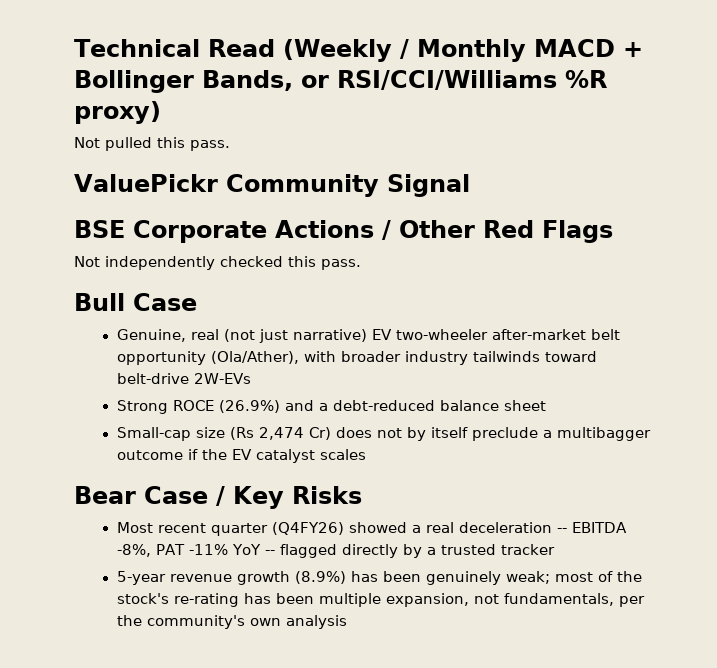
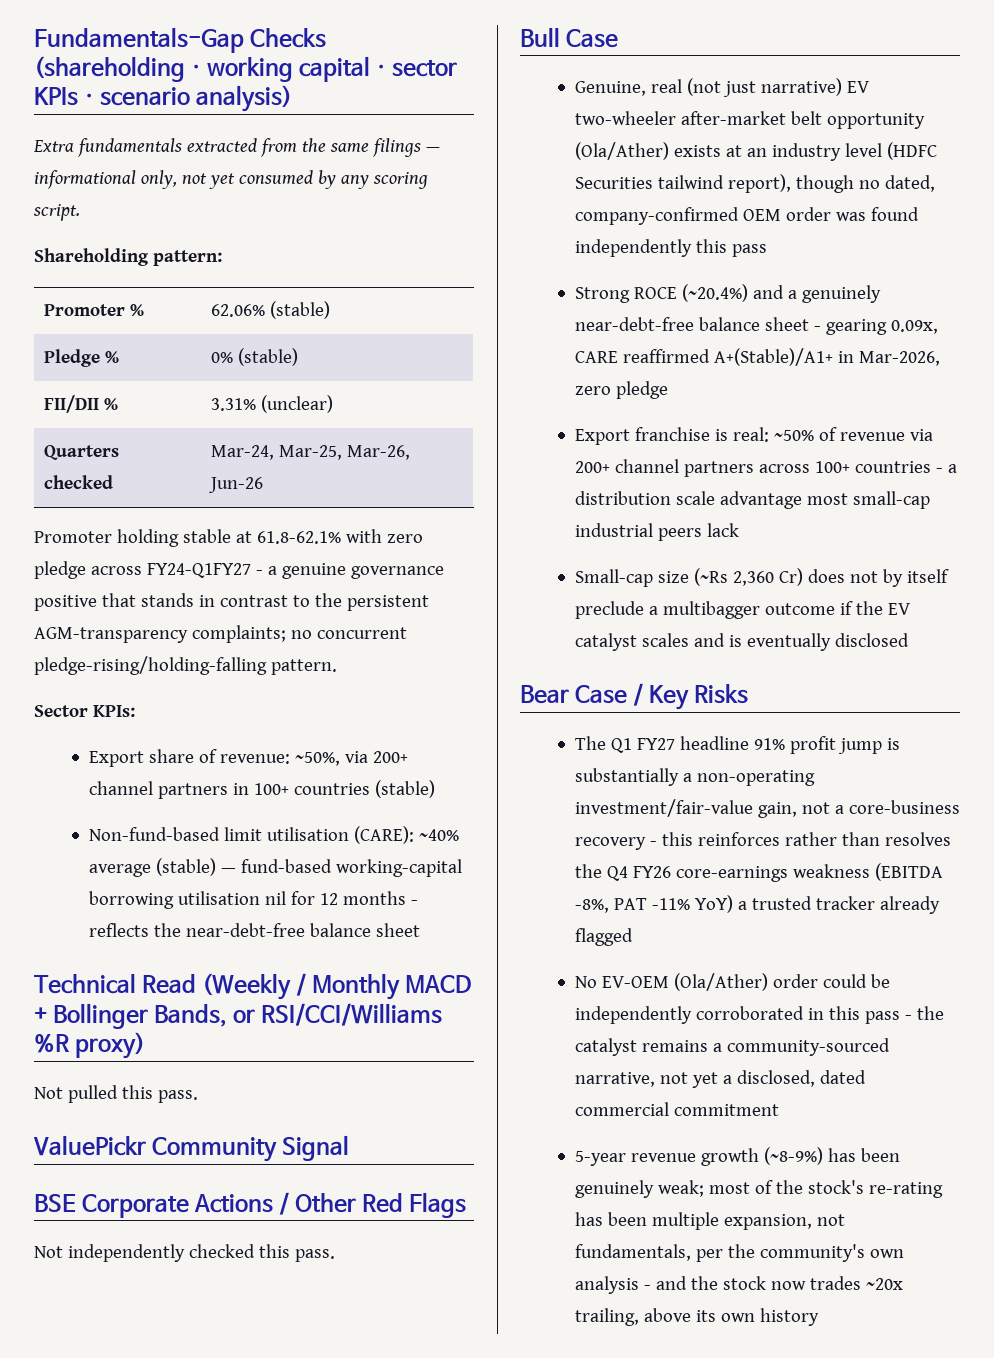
+ Fundamentals-Gap Checks (shareholding · working capital · sector KPIs · scenario analysis)
+ Extra fundamentals extracted from the same filings — informational only, not yet consumed by any scoring script.
+ Shareholding pattern:
+ Promoter % | 62.06% (stable)
+ Pledge % | 0% (stable)
+ FII/DII % | 3.31% (unclear)
+ Quarters checked | Mar-24, Mar-25, Mar-26, Jun-26
+ Promoter holding stable at 61.8-62.1% with zero pledge across FY24-Q1FY27 - a genuine governance positive that stands in contrast to the persistent AGM-transparency complaints; no concurrent pledge-rising/holding-falling pattern.
+ Sector KPIs:
+ Export share of revenue: ~50%, via 200+ channel partners in 100+ countries (stable)
+ Non-fund-based limit utilisation (CARE): ~40% average (stable) — fund-based working-capital borrowing utilisation nil for 12 months - reflects the near-debt-free balance sheet
- Genuine, real (not just narrative) EV two-wheeler after-market belt opportunity (Ola/Ather), with broader industry tailwinds toward belt-drive 2W-EVs
+ Genuine, real (not just narrative) EV two-wheeler after-market belt opportunity (Ola/Ather) exists at an industry level (HDFC Securities tailwind report), though no dated, company-confirmed OEM order was found independently this pass
- Strong ROCE (26.9%) and a debt-reduced balance sheet
+ Strong ROCE (~20.4%) and a genuinely near-debt-free balance sheet - gearing 0.09x, CARE reaffirmed A+(Stable)/A1+ in Mar-2026, zero pledge
+ Export franchise is real: ~50% of revenue via 200+ channel partners across 100+ countries - a distribution scale advantage most small-cap industrial peers lack
- Small-cap size (Rs 2,474 Cr) does not by itself preclude a multibagger outcome if the EV catalyst scales
+ Small-cap size (~Rs 2,360 Cr) does not by itself preclude a multibagger outcome if the EV catalyst scales and is eventually disclosed
- Most recent quarter (Q4FY26) showed a real deceleration -- EBITDA -8%, PAT -11% YoY -- flagged directly by a trusted tracker
+ The Q1 FY27 headline 91% profit jump is substantially a non-operating investment/fair-value gain, not a core-business recovery - this reinforces rather than resolves the Q4 FY26 core-earnings weakness (EBITDA -8%, PAT -11% YoY) a trusted tracker already flagged
+ No EV-OEM (Ola/Ather) order could be independently corroborated in this pass - the catalyst remains a community-sourced narrative, not yet a disclosed, dated commercial commitment
- 5-year revenue growth (8.9%) has been genuinely weak; most of the stock's re-rating has been multiple expansion, not fundamentals, per the community's own analysis
+ 5-year revenue growth (~8-9%) has been genuinely weak; most of the stock's re-rating has been multiple expansion, not fundamentals, per the community's own analysis - and the stock now trades ~20x trailing, above its own history

